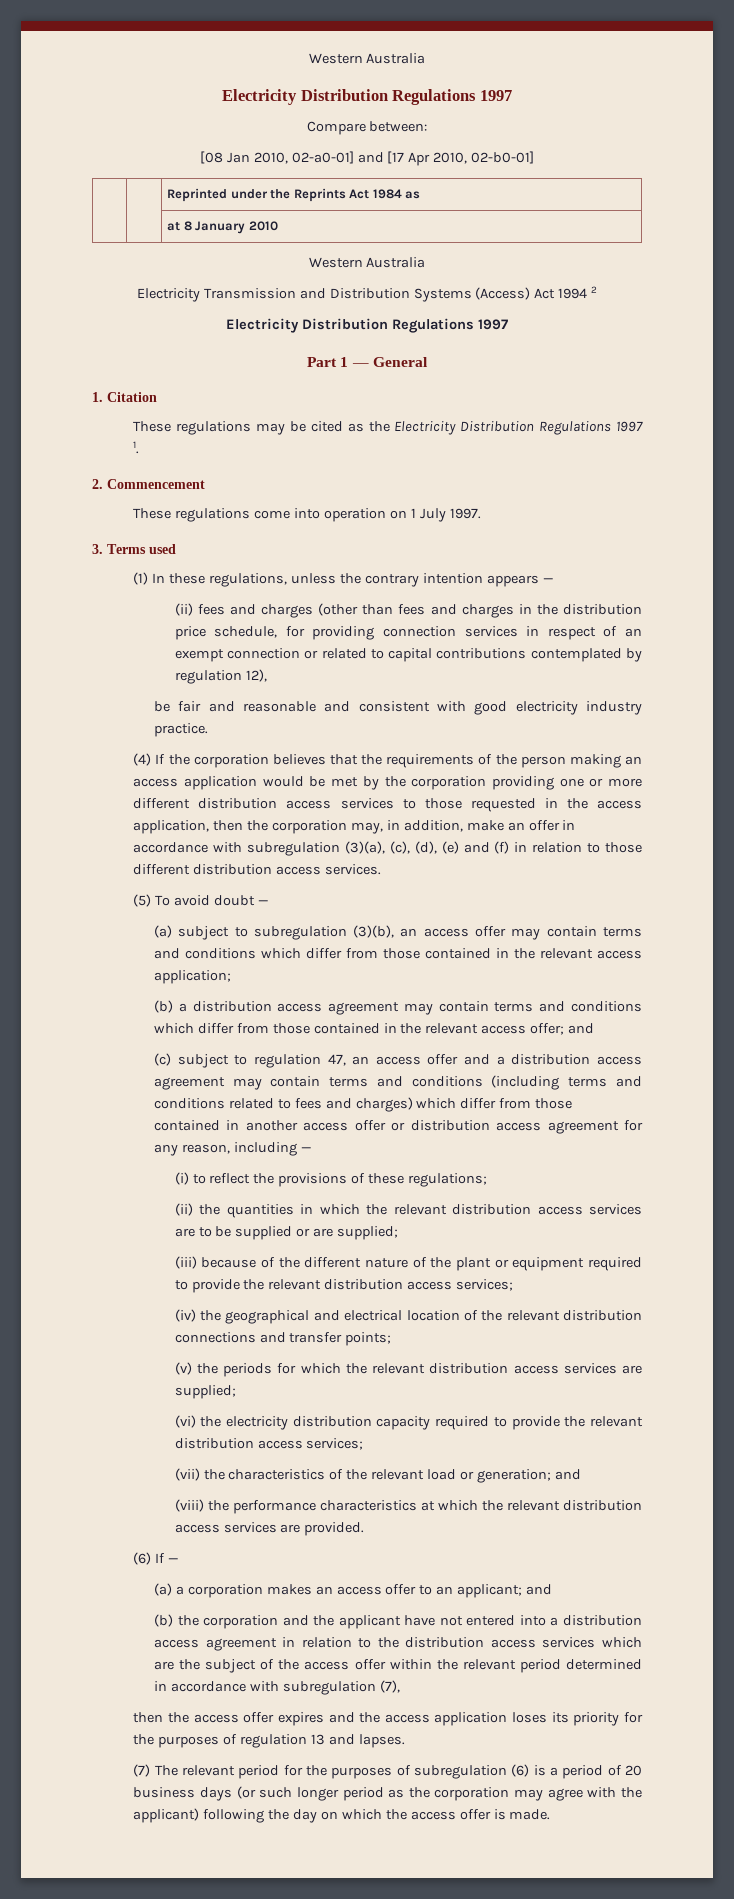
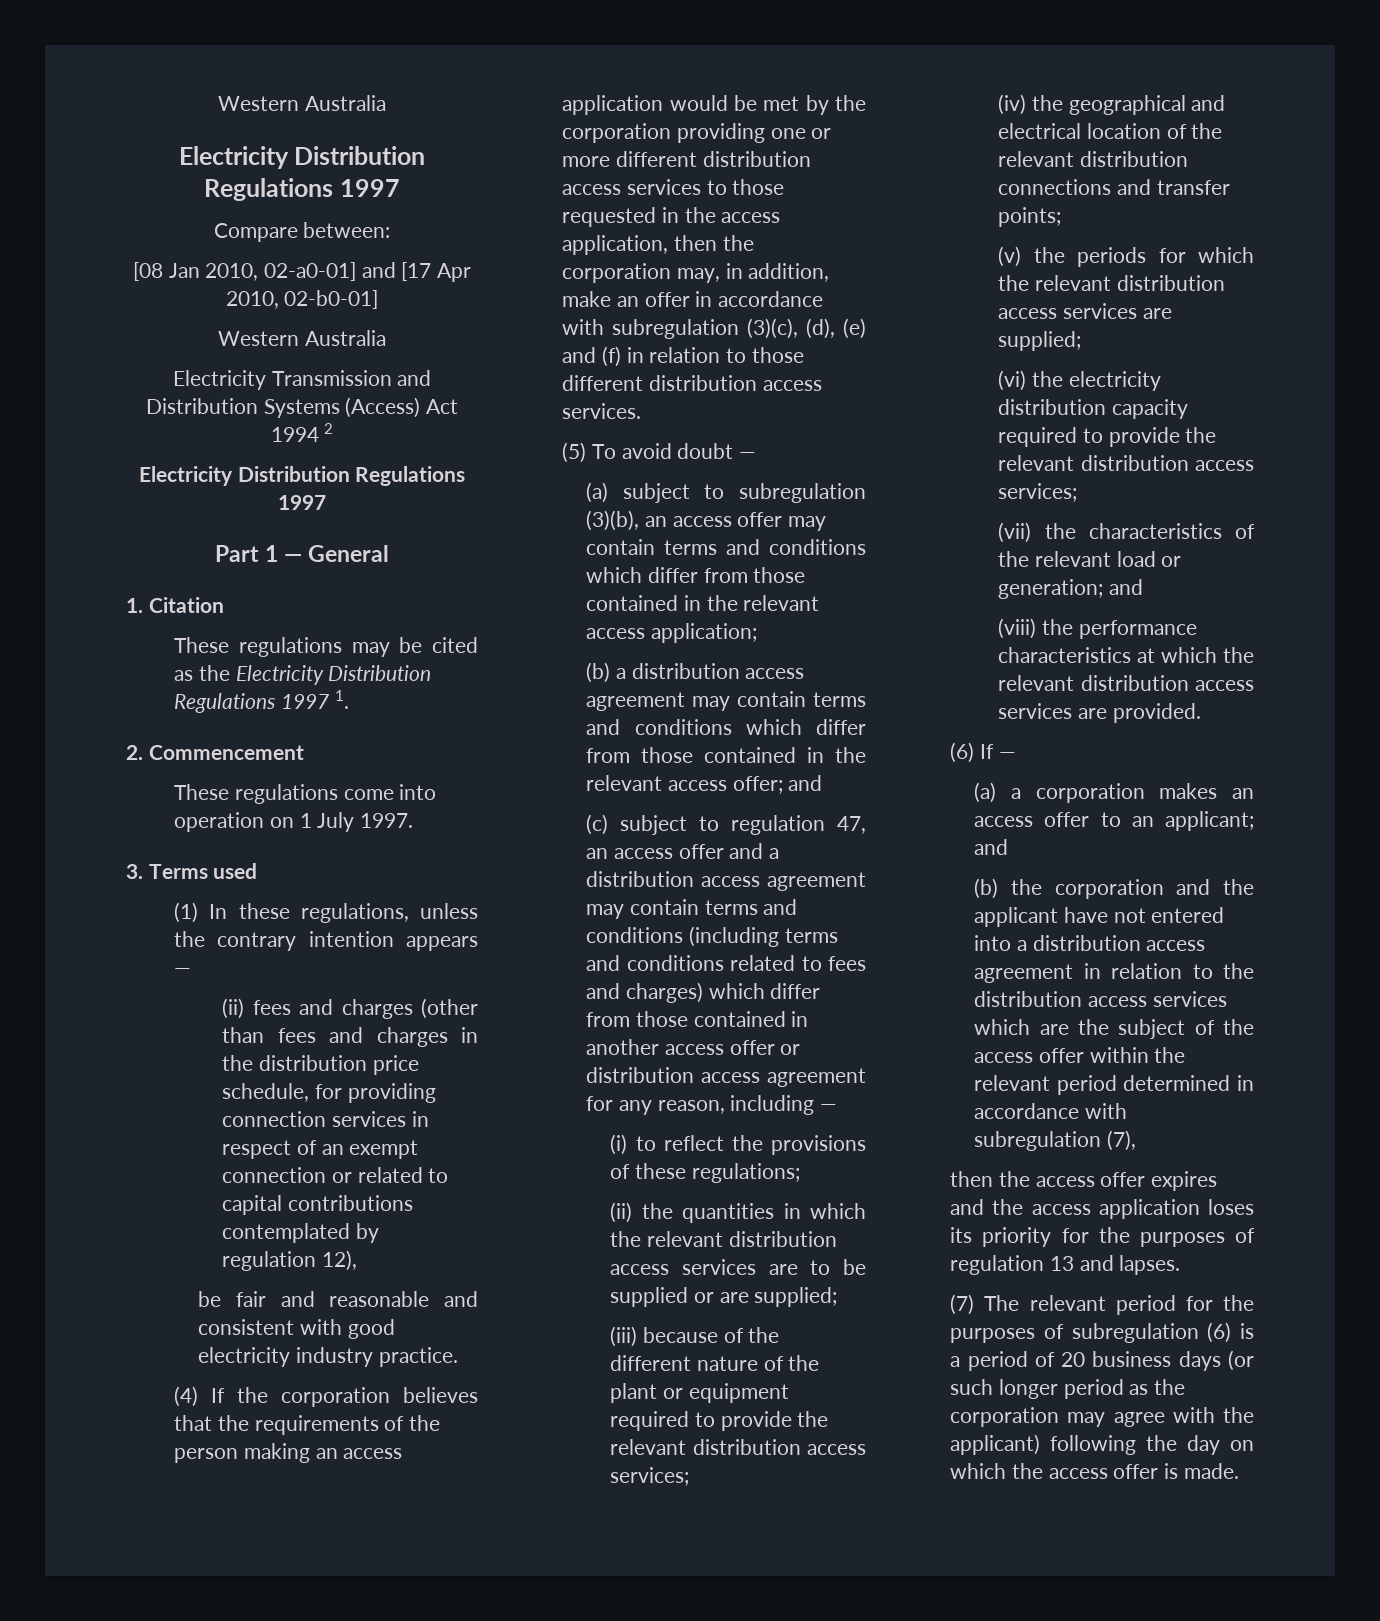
- | | Reprinted under the Reprints Act 1984 as
- | | at 8 January 2010
- (4) If the corporation believes that the requirements of the person making an access application would be met by the corporation providing one or more different distribution access services to those requested in the access application, then the corporation may, in addition, make an offer in accordance with subregulation (3)(a), (c), (d), (e) and (f) in relation to those different distribution access services.
+ (4) If the corporation believes that the requirements of the person making an access application would be met by the corporation providing one or more different distribution access services to those requested in the access application, then the corporation may, in addition, make an offer in accordance with subregulation (3)(c), (d), (e) and (f) in relation to those different distribution access services.

